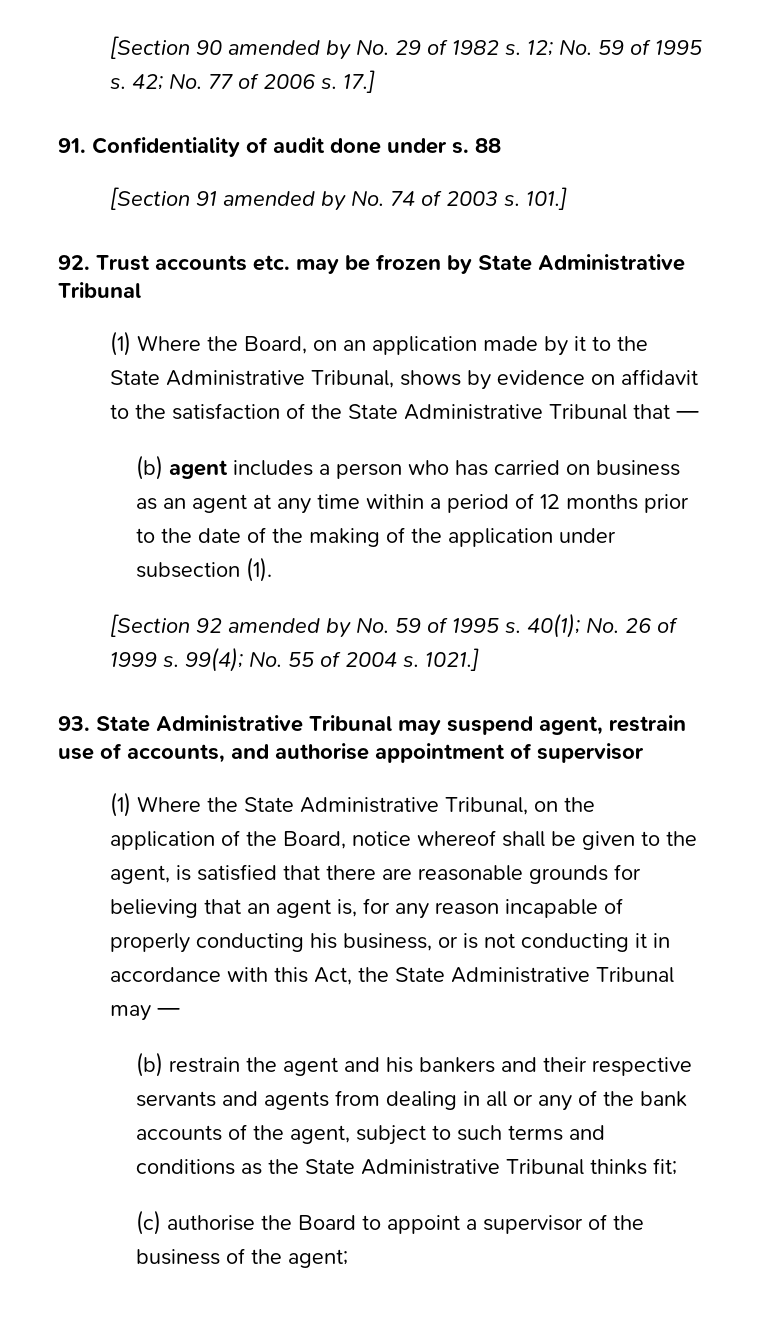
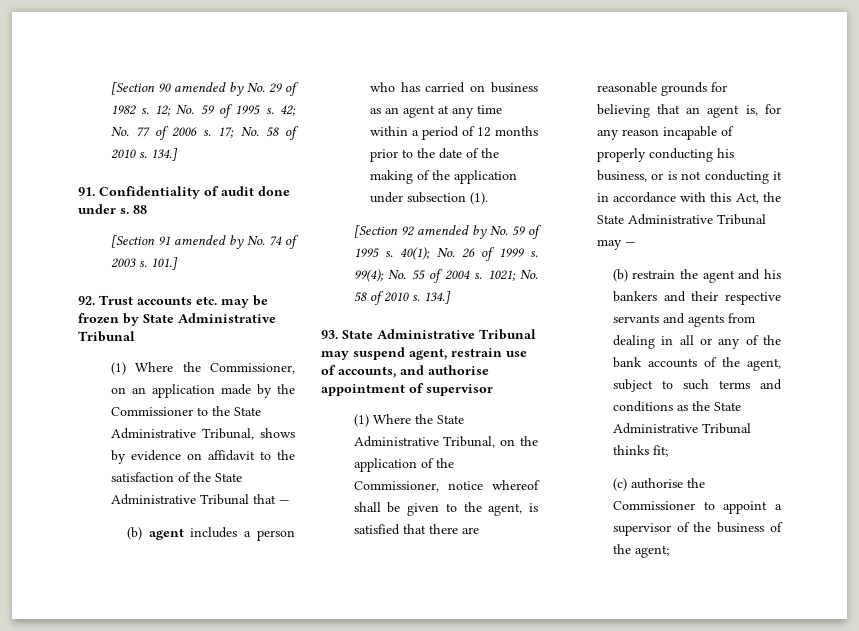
- 17.]
+ 17; No. 58 of 2010 s. 134.]
- (1) Where the Board, on an application made by it to the State Administrative Tribunal, shows by evidence on affidavit to the satisfaction of the State Administrative Tribunal that —
+ (1) Where the Commissioner, on an application made by the Commissioner to the State Administrative Tribunal, shows by evidence on affidavit to the satisfaction of the State Administrative Tribunal that —
- 1021.]
+ 1021; No. 58 of 2010 s. 134.]
- (1) Where the State Administrative Tribunal, on the application of the Board, notice whereof shall be given to the agent, is satisfied that there are reasonable grounds for believing that an agent is, for any reason incapable of properly conducting his business, or is not conducting it in accordance with this Act, the State Administrative Tribunal may —
+ (1) Where the State Administrative Tribunal, on the application of the Commissioner, notice whereof shall be given to the agent, is satisfied that there are reasonable grounds for believing that an agent is, for any reason incapable of properly conducting his business, or is not conducting it in accordance with this Act, the State Administrative Tribunal may —
- (c) authorise the Board to appoint a supervisor of the business of the agent;
+ (c) authorise the Commissioner to appoint a supervisor of the business of the agent;

